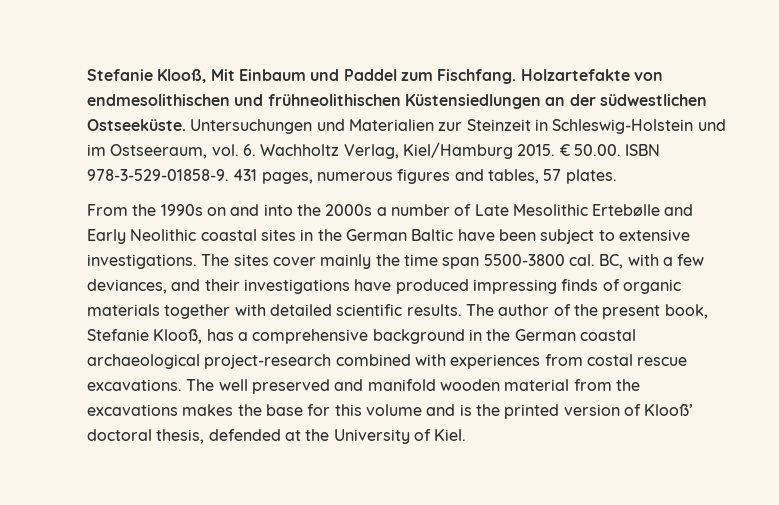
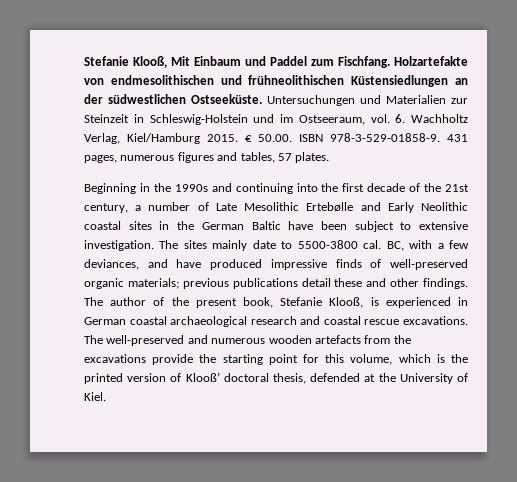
- From the 1990s on and into the 2000s a number of Late Mesolithic Ertebølle and Early Neolithic coastal sites in the German Baltic have been subject to extensive investigations.
+ Beginning in the 1990s and continuing into the first decade of the 21st century, a number of Late Mesolithic Ertebølle and Early Neolithic coastal sites in the German Baltic have been subject to extensive investigation.
- The sites cover mainly the time span 5500-3800 cal.
+ The sites mainly date to 5500-3800 cal.
- BC, with a few deviances, and their investigations have produced impressing finds of organic materials together with detailed scientific results.
+ BC, with a few deviances, and have produced impressive finds of well-preserved organic materials; previous publications detail these and other findings.
- The author of the present book, Stefanie Klooß, has a comprehensive background in the German coastal archaeological project-research combined with experiences from costal rescue excavations. The well preserved and manifold wooden material from the excavations makes the base for this volume and is the printed version of Klooß’ doctoral thesis, defended at the University of Kiel.
+ The author of the present book, Stefanie Klooß, is experienced in German coastal archaeological research and coastal rescue excavations. The well-preserved and numerous wooden artefacts from the excavations provide the starting point for this volume, which is the printed version of Klooß’ doctoral thesis, defended at the University of Kiel.

